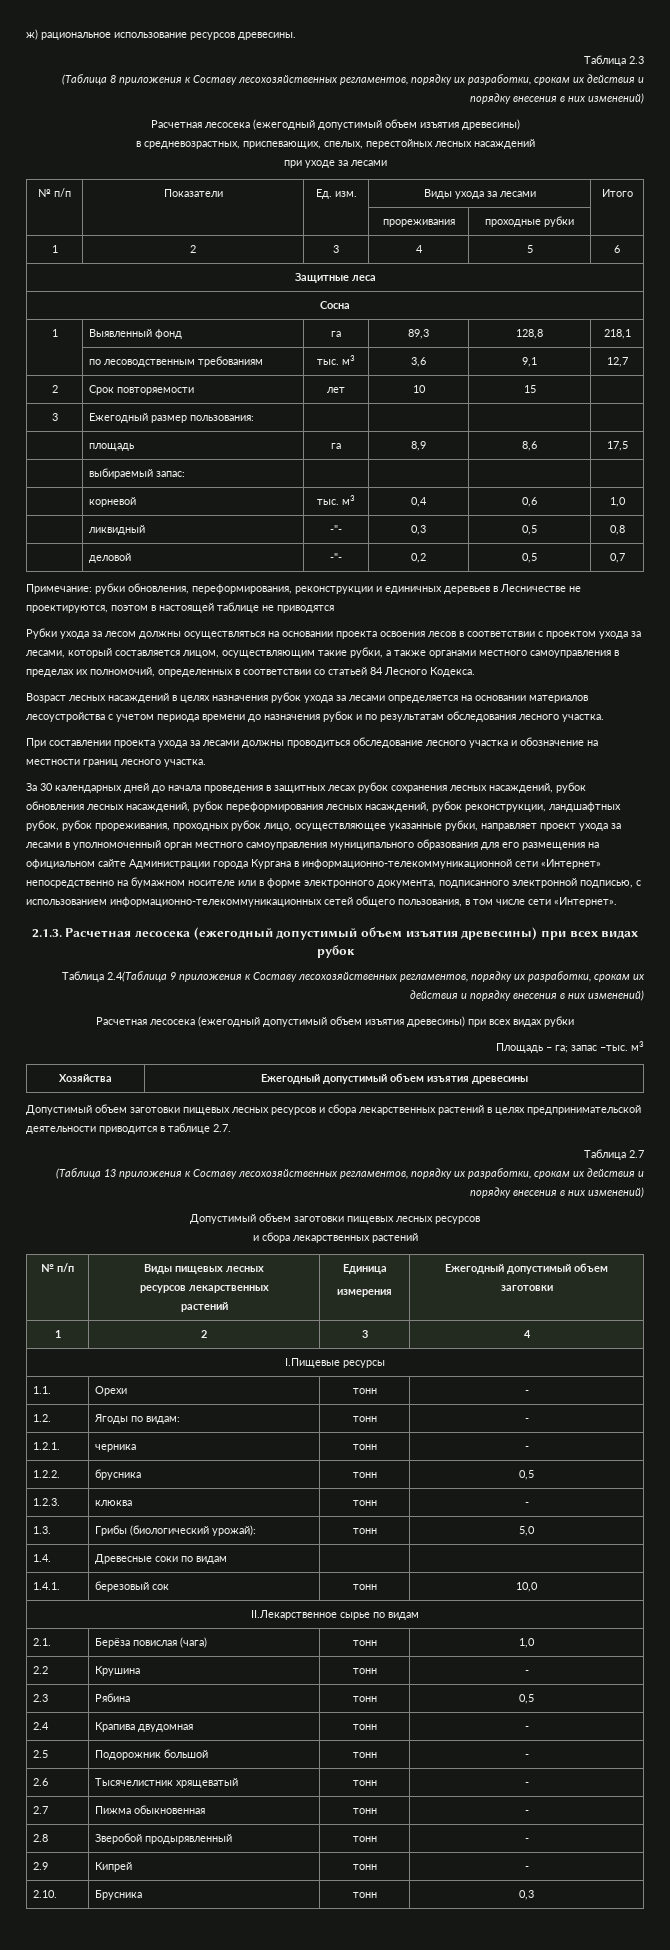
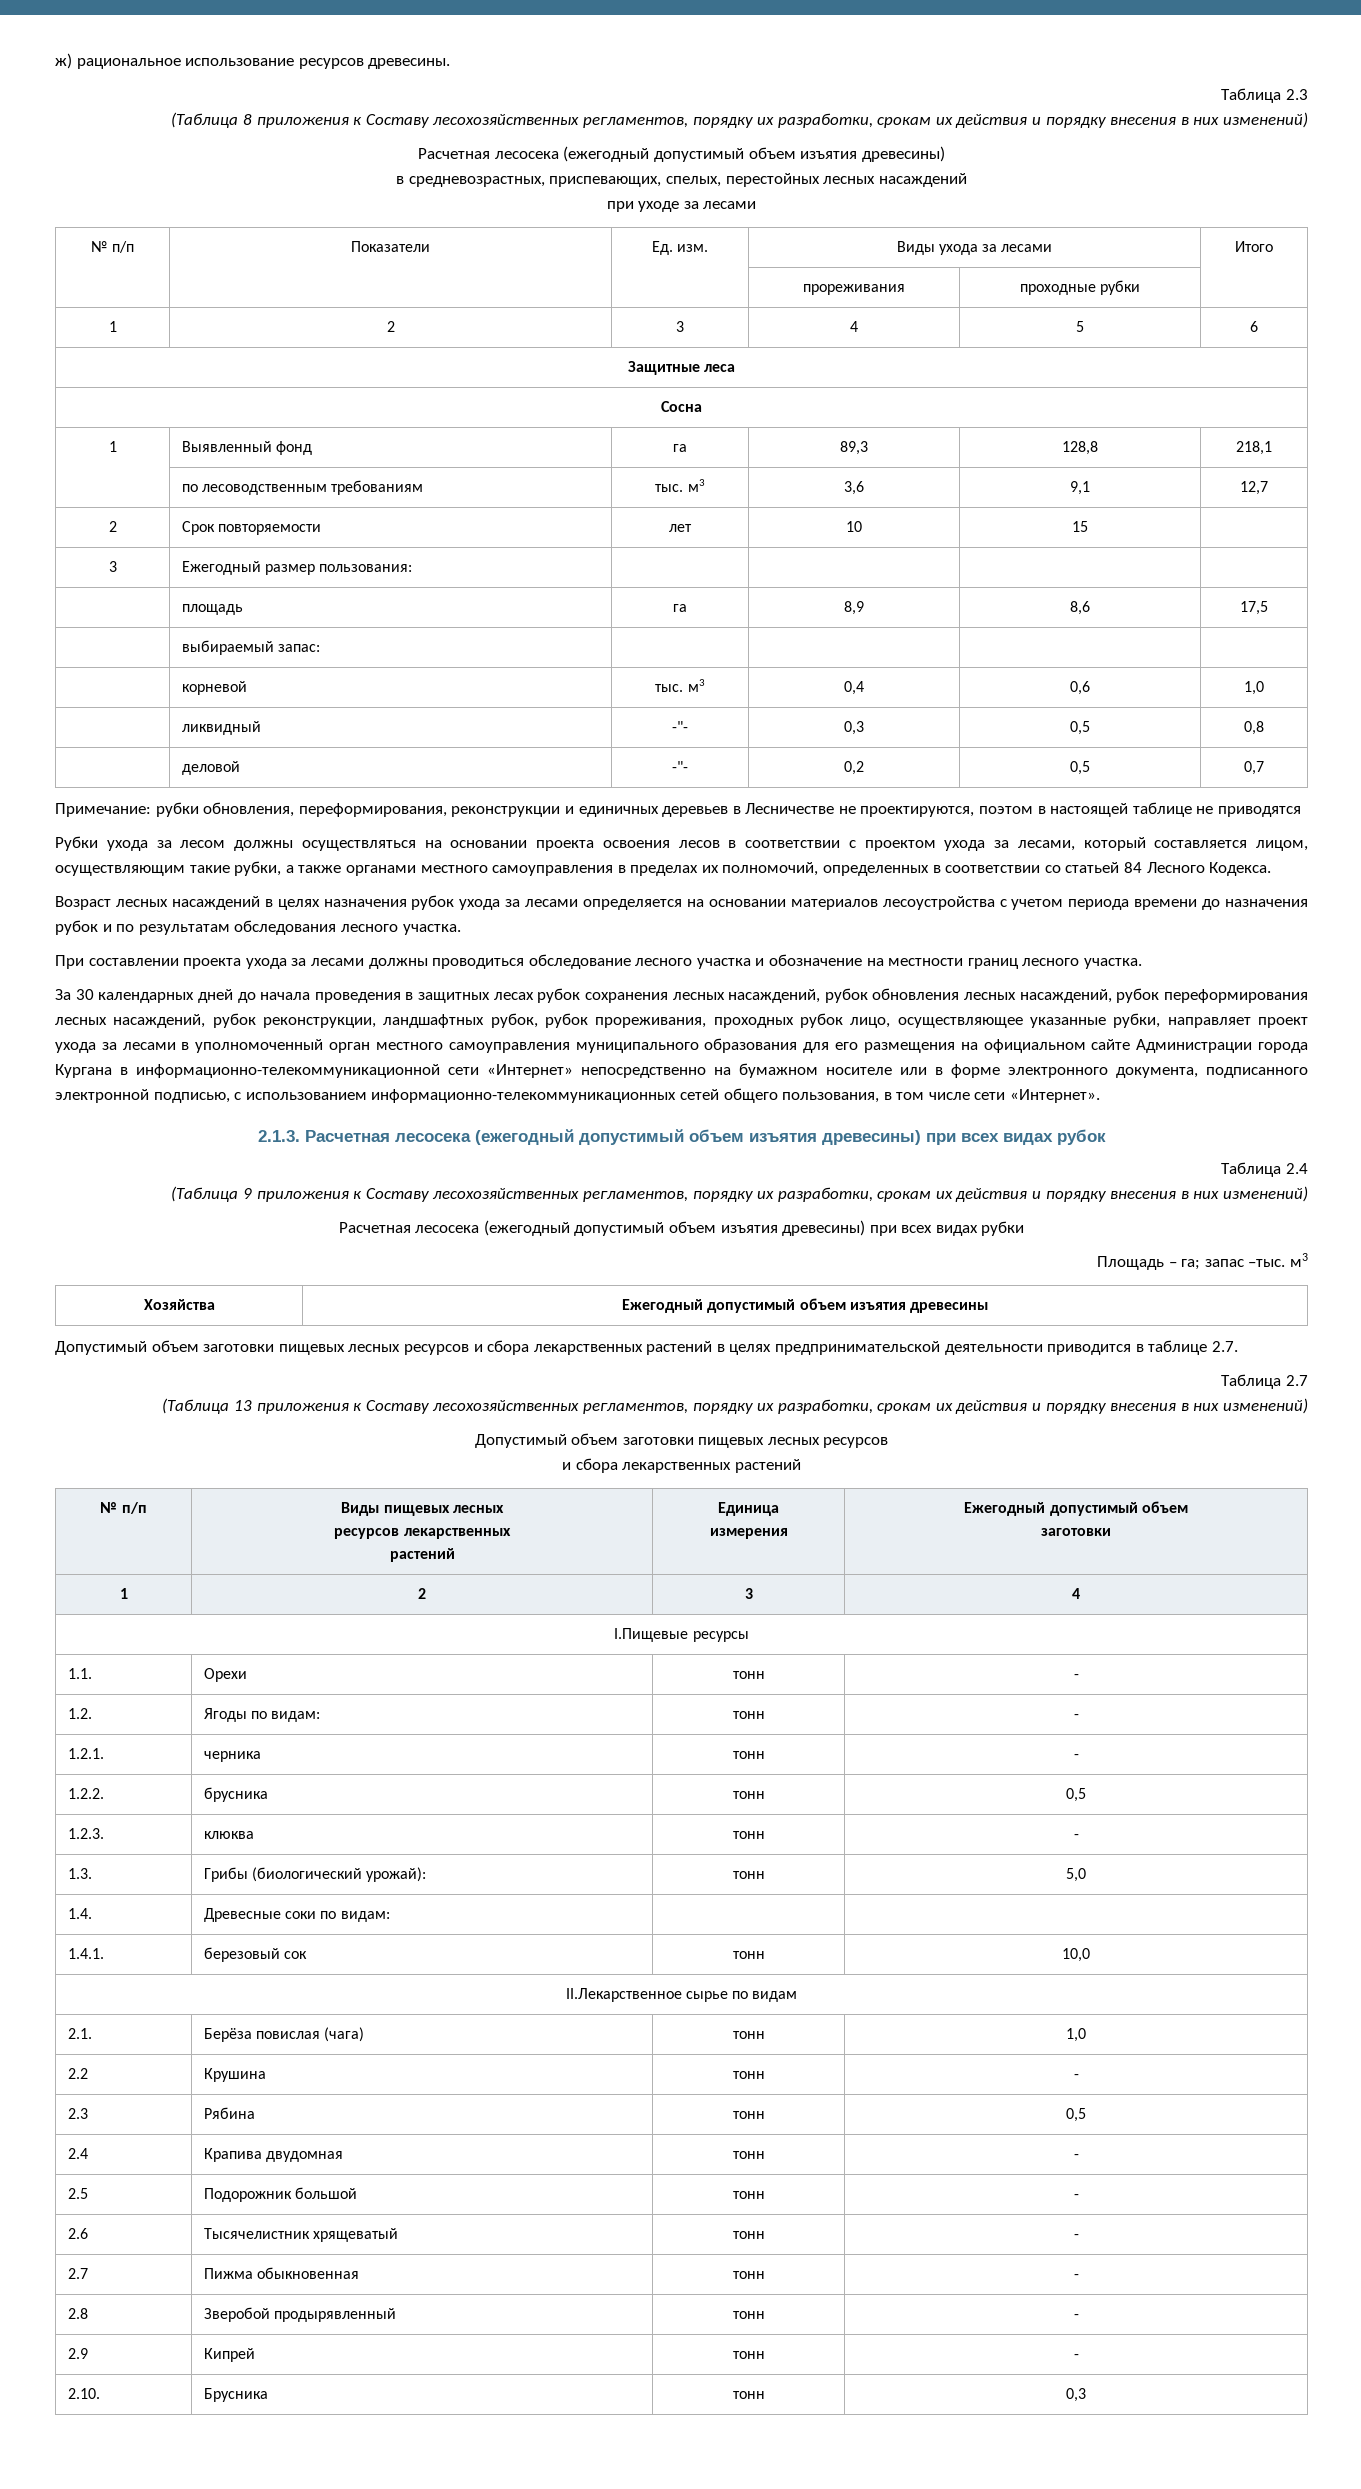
- Таблица 2.4(Таблица 9 приложения к Составу лесохозяйственных регламентов, порядку их разработки, срокам их действия и порядку внесения в них изменений)
+ Таблица 2.4
+ (Таблица 9 приложения к Составу лесохозяйственных регламентов, порядку их разработки, срокам их действия и порядку внесения в них изменений)
- 1.4. | Древесные соки по видам | |
+ 1.4. | Древесные соки по видам: | |

